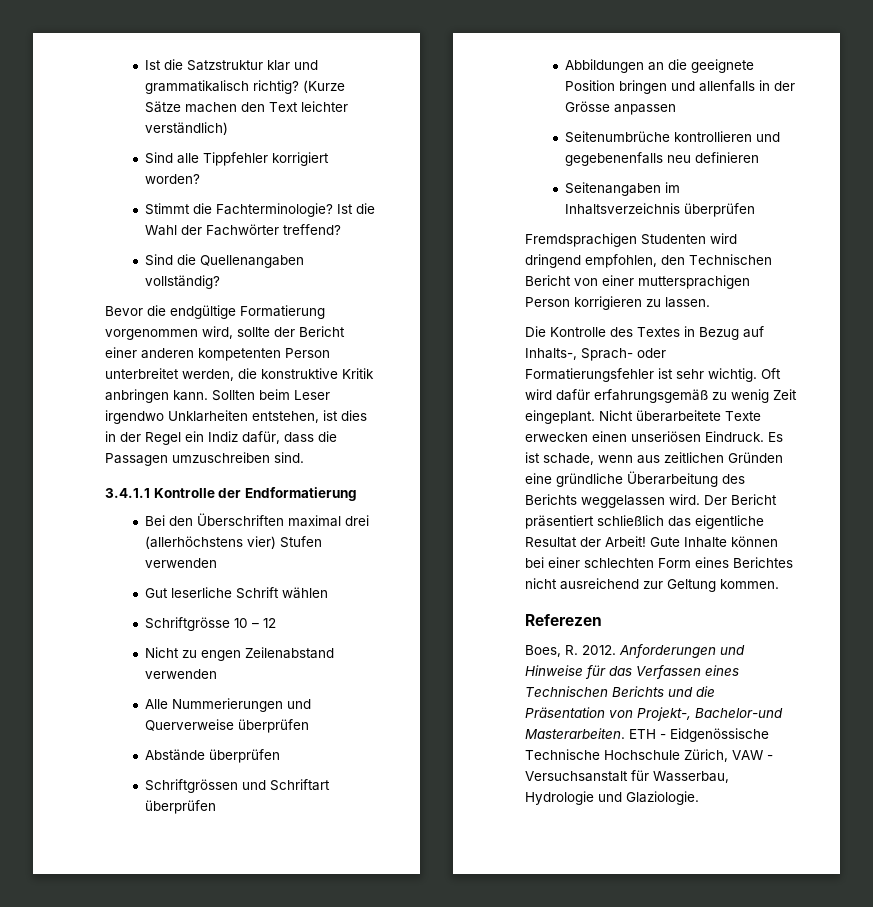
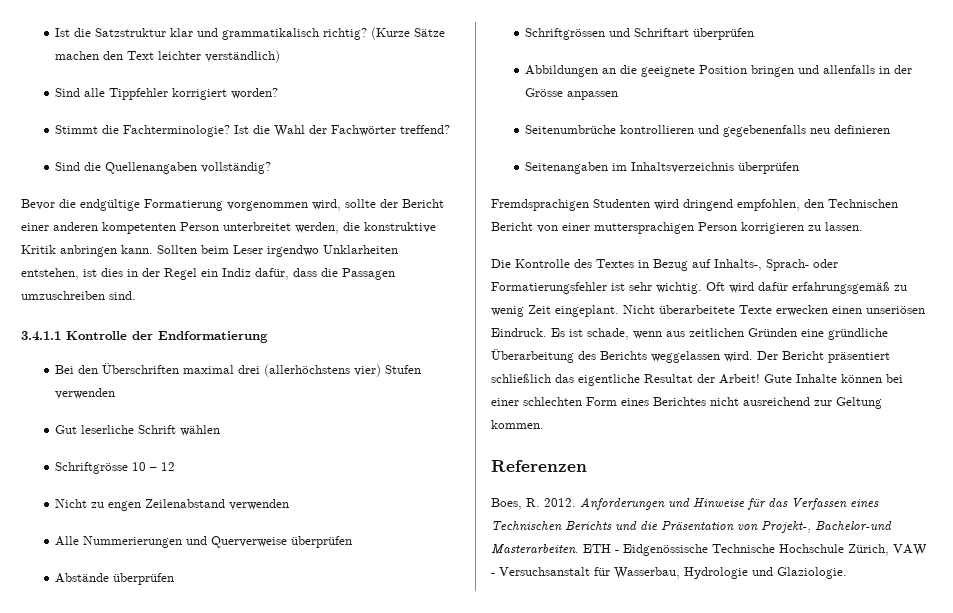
- Referezen
+ Referenzen

